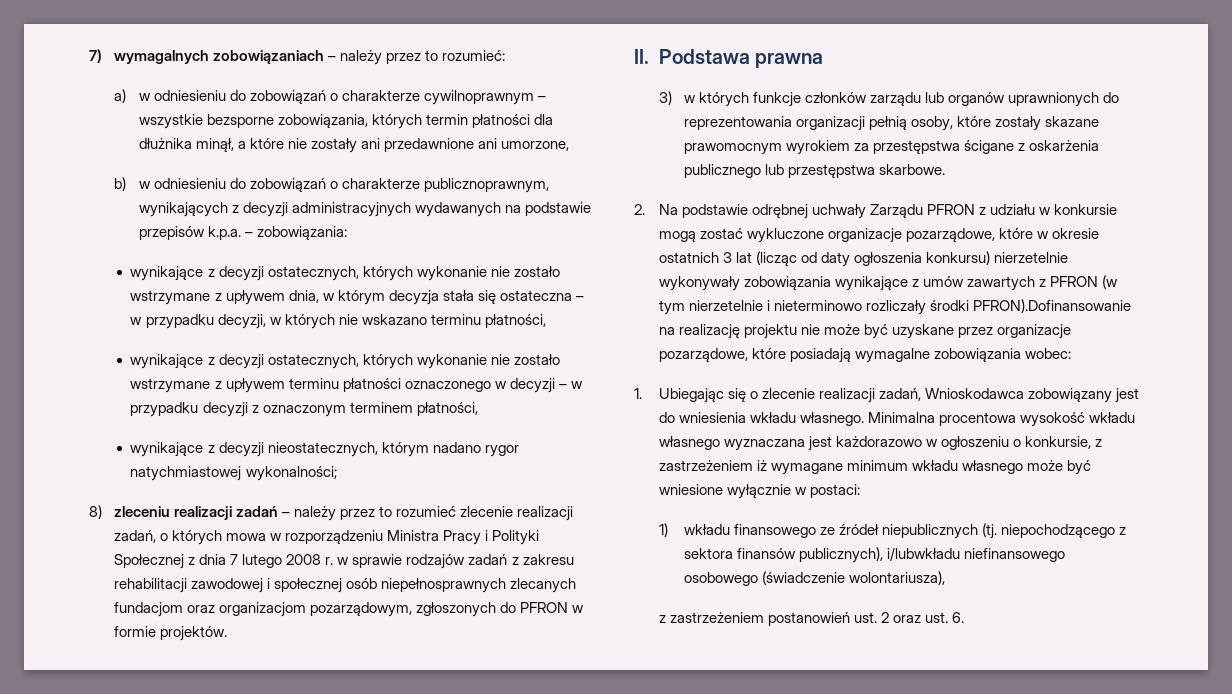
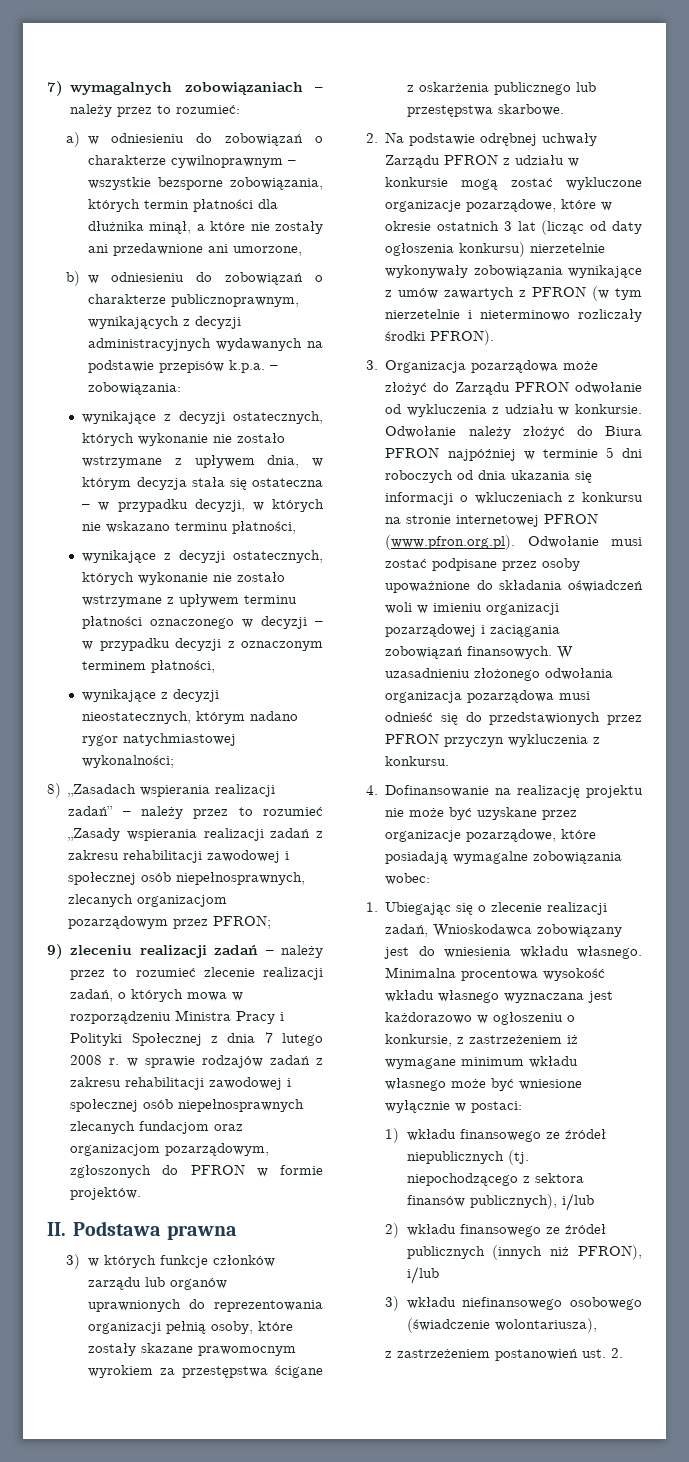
- 8) zleceniu realizacji zadań – należy przez to rozumieć zlecenie realizacji zadań, o których mowa w rozporządzeniu Ministra Pracy i Polityki Społecznej z dnia 7 lutego 2008 r. w sprawie rodzajów zadań z zakresu rehabilitacji zawodowej i społecznej osób niepełnosprawnych zlecanych fundacjom oraz organizacjom pozarządowym, zgłoszonych do PFRON w formie projektów.
+ 8) „Zasadach wspierania realizacji zadań” – należy przez to rozumieć „Zasady wspierania realizacji zadań z zakresu rehabilitacji zawodowej i społecznej osób niepełnosprawnych, zlecanych organizacjom pozarządowym przez PFRON;
+ 9) zleceniu realizacji zadań – należy przez to rozumieć zlecenie realizacji zadań, o których mowa w rozporządzeniu Ministra Pracy i Polityki Społecznej z dnia 7 lutego 2008 r. w sprawie rodzajów zadań z zakresu rehabilitacji zawodowej i społecznej osób niepełnosprawnych zlecanych fundacjom oraz organizacjom pozarządowym, zgłoszonych do PFRON w formie projektów.
- 2. Na podstawie odrębnej uchwały Zarządu PFRON z udziału w konkursie mogą zostać wykluczone organizacje pozarządowe, które w okresie ostatnich 3 lat (licząc od daty ogłoszenia konkursu) nierzetelnie wykonywały zobowiązania wynikające z umów zawartych z PFRON (w tym nierzetelnie i nieterminowo rozliczały środki PFRON).Dofinansowanie na realizację projektu nie może być uzyskane przez organizacje pozarządowe, które posiadają wymagalne zobowiązania wobec:
+ 2. Na podstawie odrębnej uchwały Zarządu PFRON z udziału w konkursie mogą zostać wykluczone organizacje pozarządowe, które w okresie ostatnich 3 lat (licząc od daty ogłoszenia konkursu) nierzetelnie wykonywały zobowiązania wynikające z umów zawartych z PFRON (w tym nierzetelnie i nieterminowo rozliczały środki PFRON).
+ 3. Organizacja pozarządowa może złożyć do Zarządu PFRON odwołanie od wykluczenia z udziału w konkursie. Odwołanie należy złożyć do Biura PFRON najpóźniej w terminie 5 dni roboczych od dnia ukazania się informacji o wkluczeniach z konkursu na stronie internetowej PFRON (www.pfron.org.pl). Odwołanie musi zostać podpisane przez osoby upoważnione do składania oświadczeń woli w imieniu organizacji pozarządowej i zaciągania zobowiązań finansowych. W uzasadnieniu złożonego odwołania organizacja pozarządowa musi odnieść się do przedstawionych przez PFRON przyczyn wykluczenia z konkursu.
+ 4. Dofinansowanie na realizację projektu nie może być uzyskane przez organizacje pozarządowe, które posiadają wymagalne zobowiązania wobec:
- 1) wkładu finansowego ze źródeł niepublicznych (tj. niepochodzącego z sektora finansów publicznych), i/lubwkładu niefinansowego osobowego (świadczenie wolontariusza),
+ 1) wkładu finansowego ze źródeł niepublicznych (tj. niepochodzącego z sektora finansów publicznych), i/lub
+ 2) wkładu finansowego ze źródeł publicznych (innych niż PFRON), i/lub
+ 3) wkładu niefinansowego osobowego (świadczenie wolontariusza),
- z zastrzeżeniem postanowień ust. 2 oraz ust. 6.
+ z zastrzeżeniem postanowień ust. 2.

